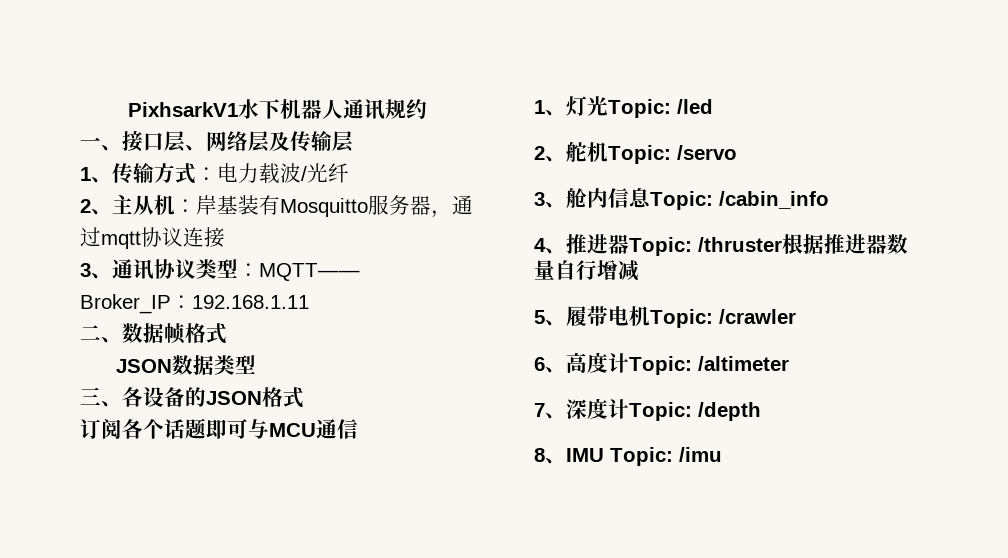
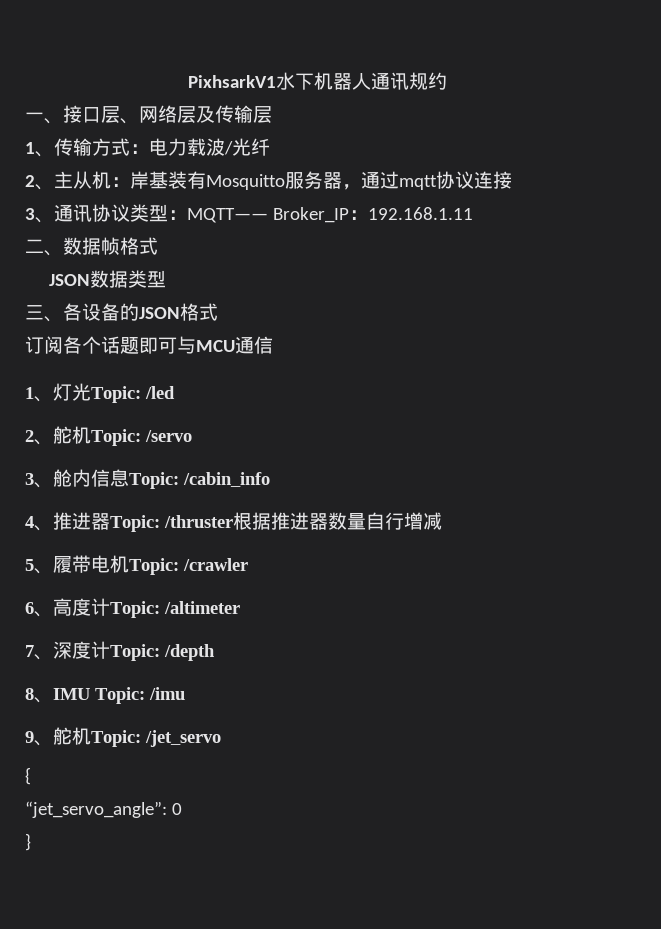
+ 9、舵机Topic: /jet_servo
+ {
+ “jet_servo_angle”: 0
+ }

